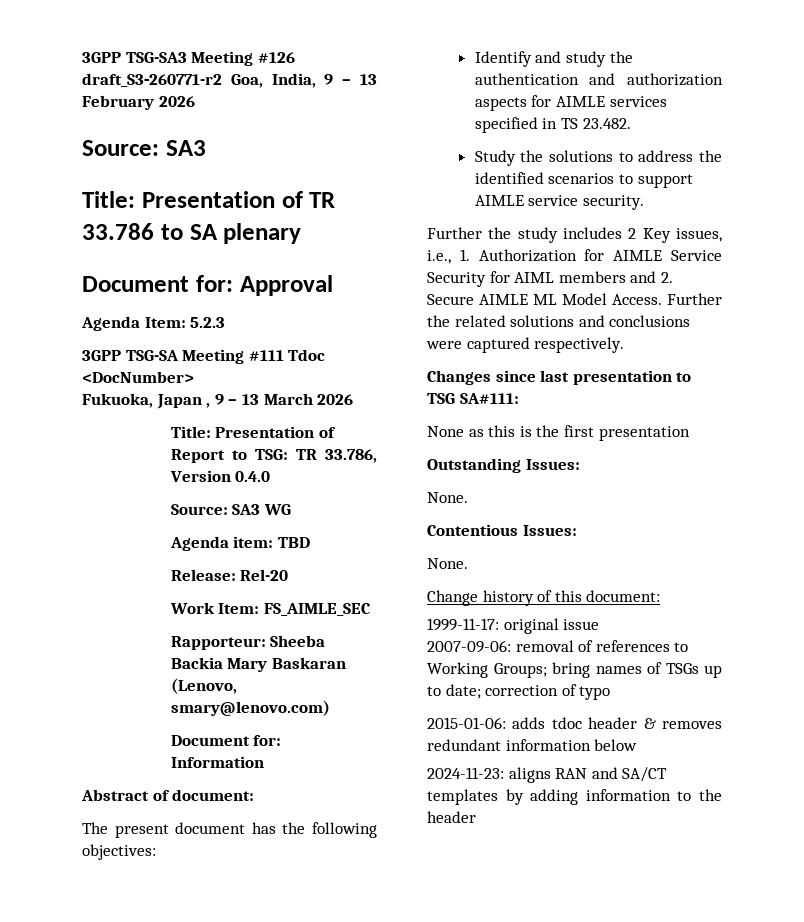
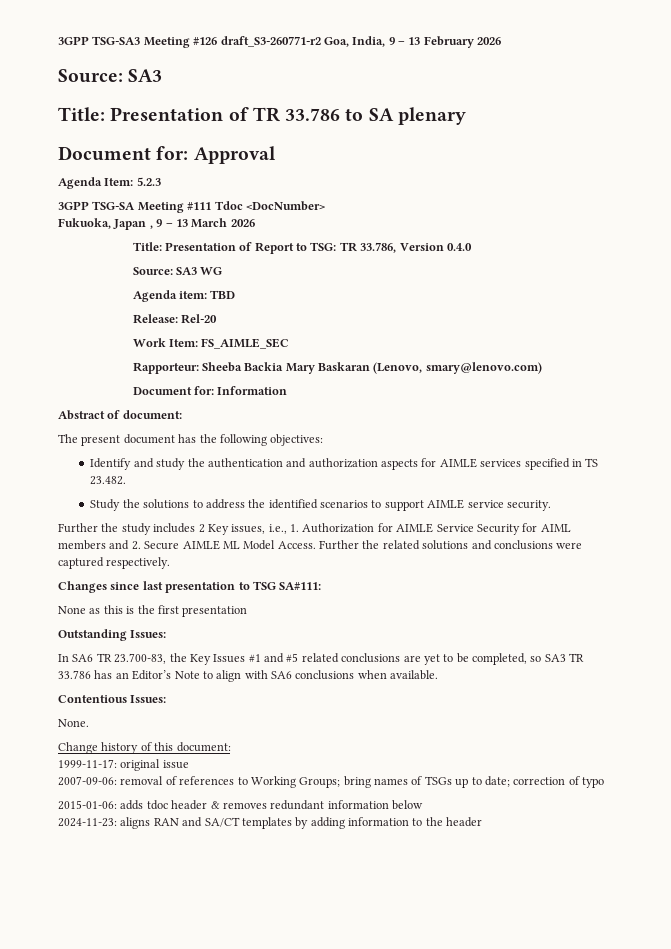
  Outstanding Issues:
- None.
+ In SA6 TR 23.700-83, the Key Issues #1 and #5 related conclusions are yet to be completed, so SA3 TR 33.786 has an Editor’s Note to align with SA6 conclusions when available.

